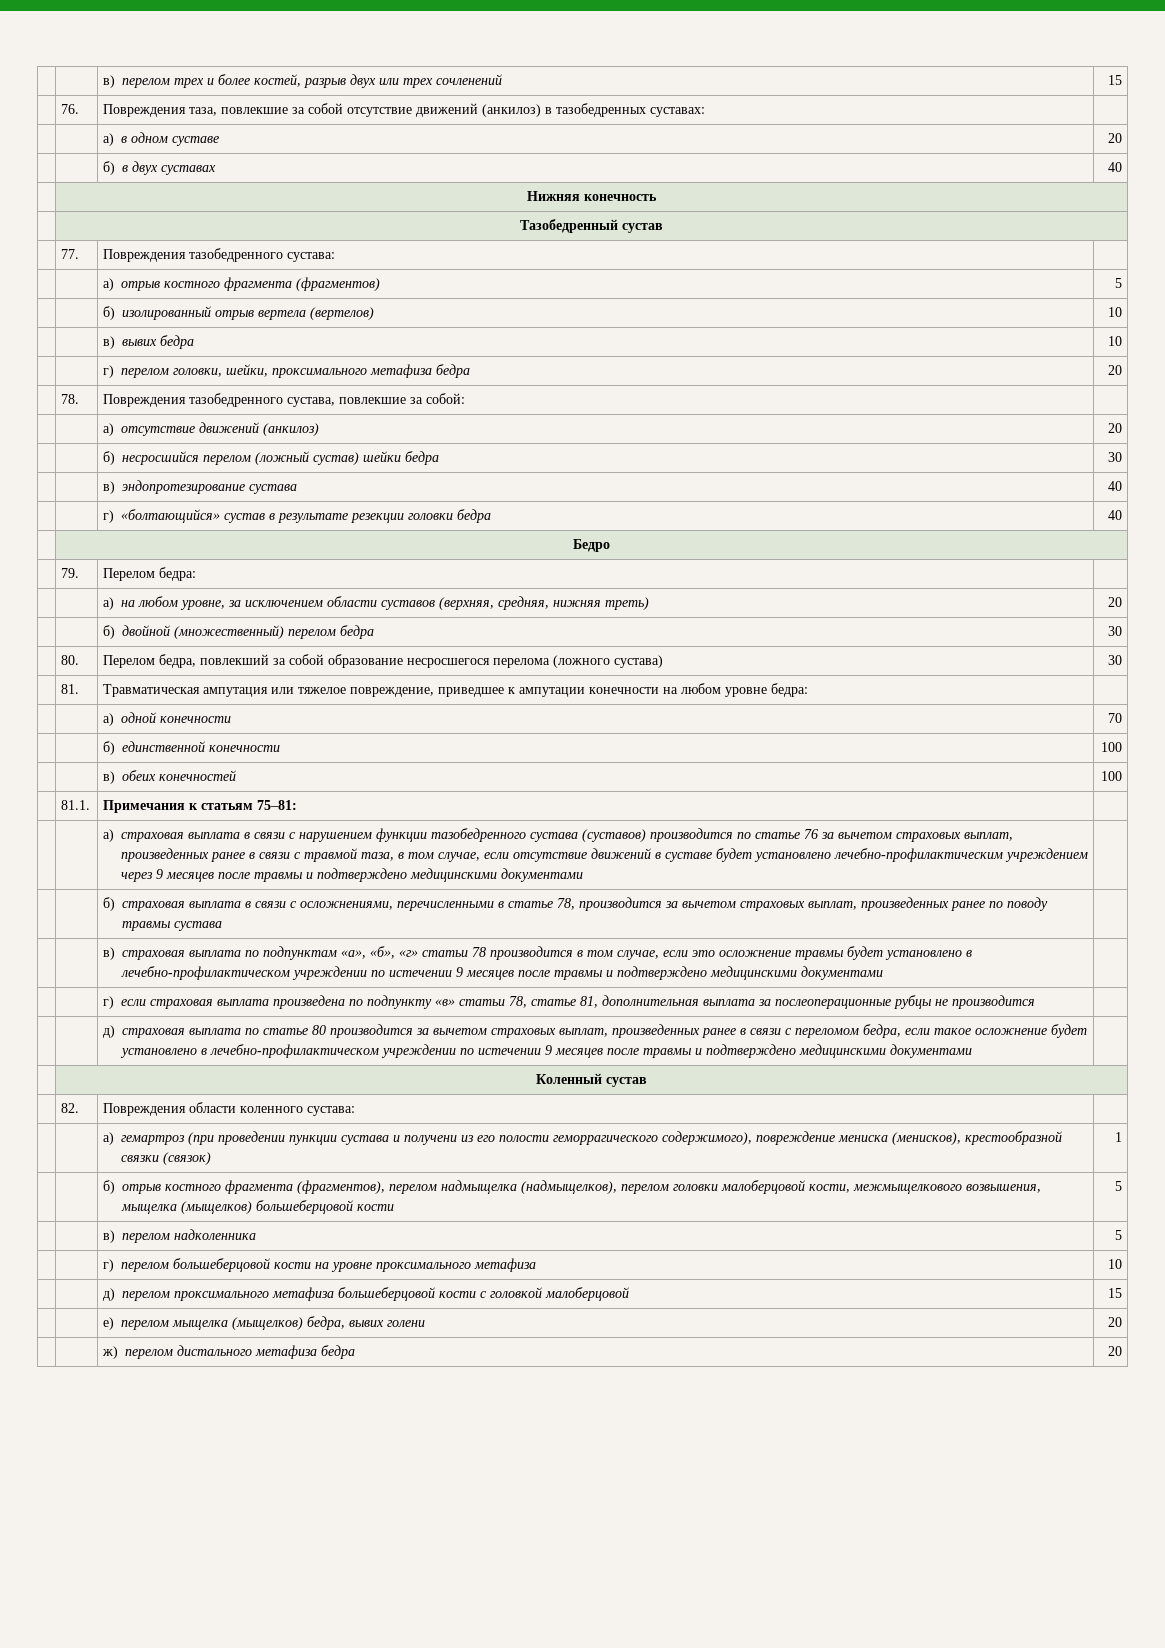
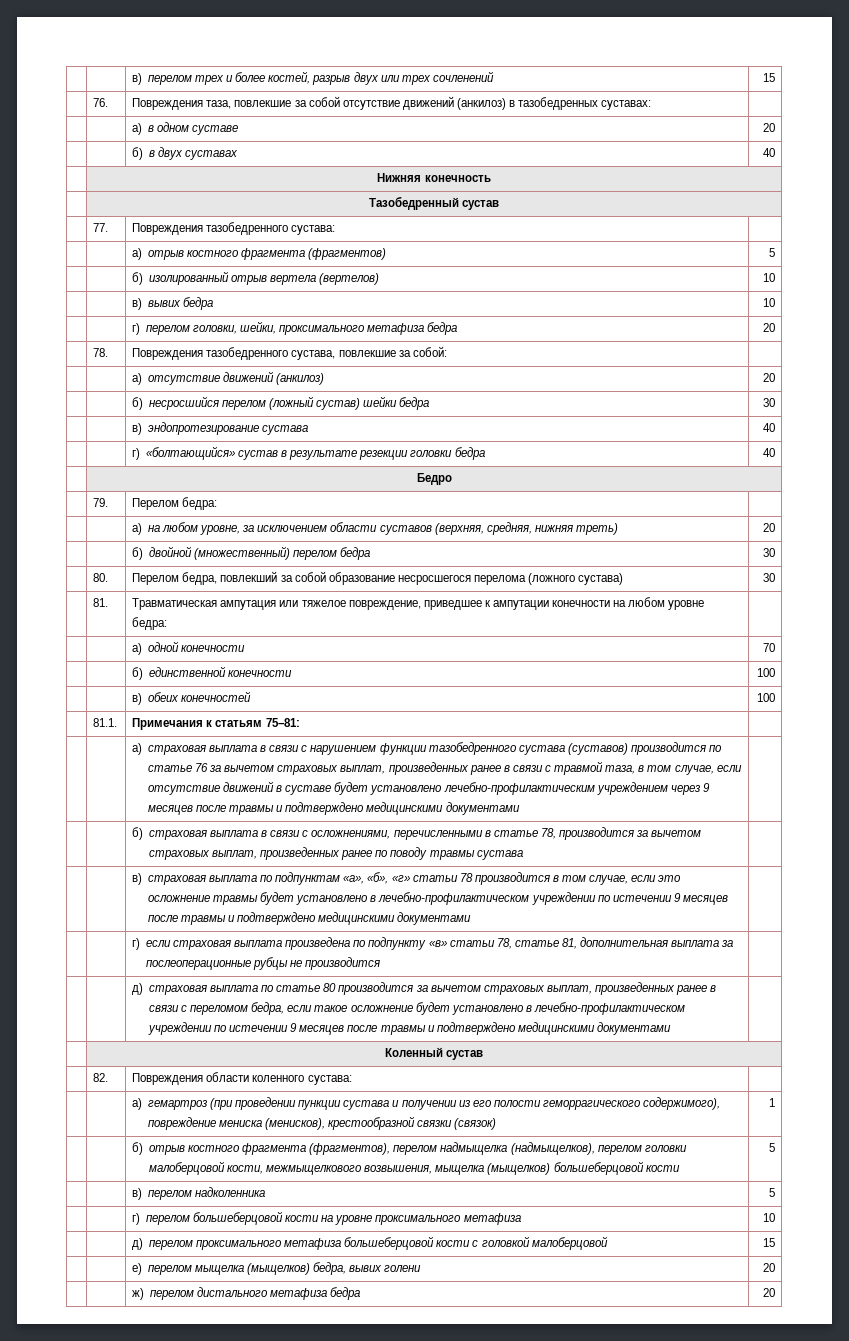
- | | а) гемартроз (при проведении пункции сустава и получени из его полости геморрагического содержимого), повреждение мениска (менисков), крестообразной связки (связок) | 1
+ | | а) гемартроз (при проведении пункции сустава и получении из его полости геморрагического содержимого), повреждение мениска (менисков), крестообразной связки (связок) | 1

